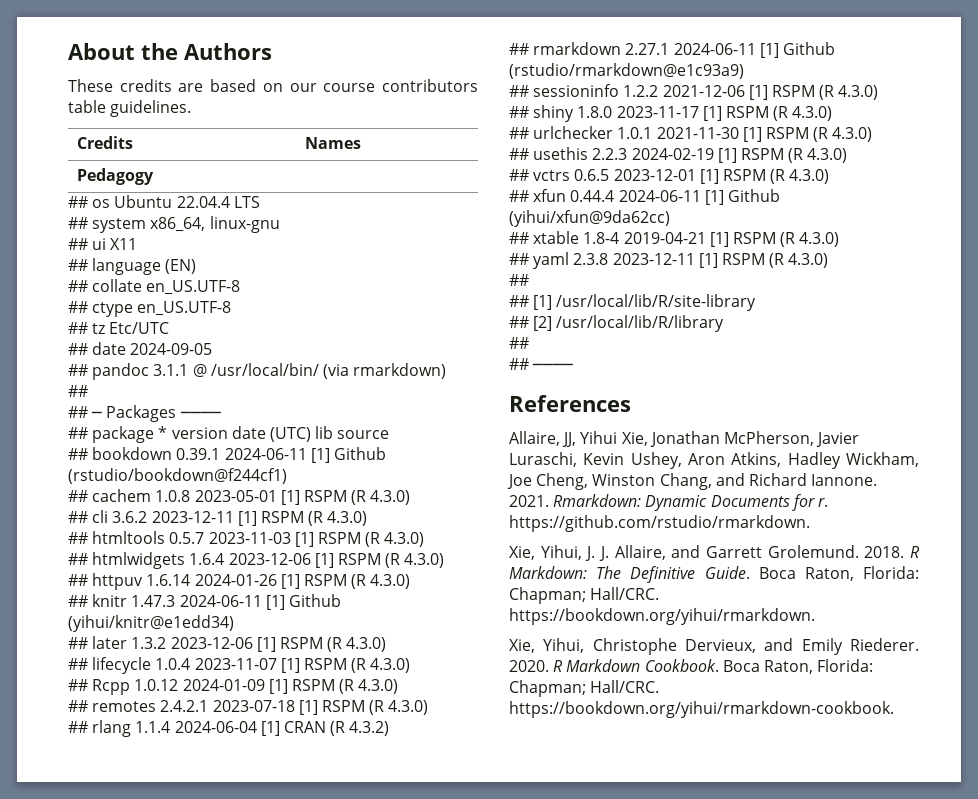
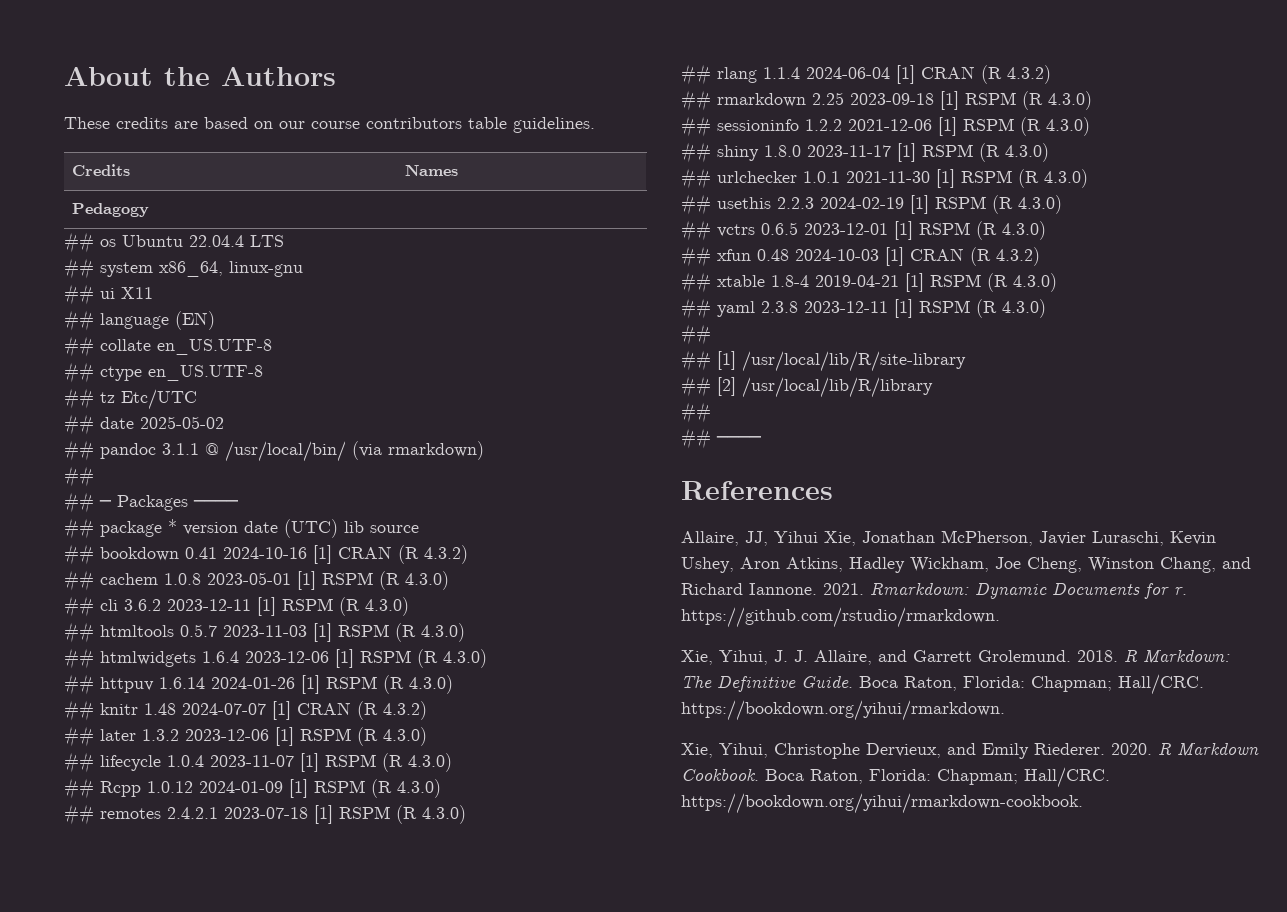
- ## date 2024-09-05
+ ## date 2025-05-02
- ## bookdown 0.39.1 2024-06-11 [1] Github (rstudio/bookdown@f244cf1)
+ ## bookdown 0.41 2024-10-16 [1] CRAN (R 4.3.2)
- ## knitr 1.47.3 2024-06-11 [1] Github (yihui/knitr@e1edd34)
+ ## knitr 1.48 2024-07-07 [1] CRAN (R 4.3.2)
- ## rmarkdown 2.27.1 2024-06-11 [1] Github (rstudio/rmarkdown@e1c93a9)
+ ## rmarkdown 2.25 2023-09-18 [1] RSPM (R 4.3.0)
- ## xfun 0.44.4 2024-06-11 [1] Github (yihui/xfun@9da62cc)
+ ## xfun 0.48 2024-10-03 [1] CRAN (R 4.3.2)

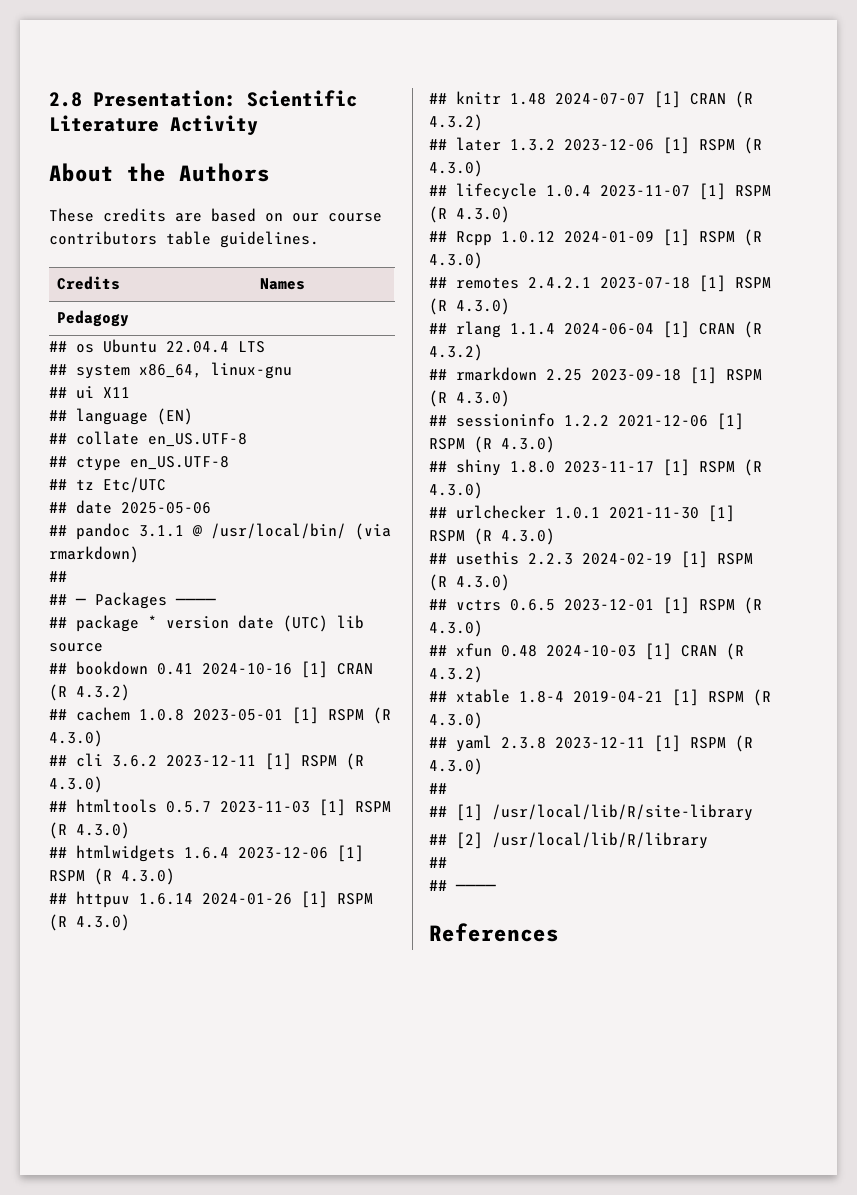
+ 2.8 Presentation: Scientific Literature Activity
- ## date 2025-05-02
+ ## date 2025-05-06
- Allaire, JJ, Yihui Xie, Jonathan McPherson, Javier Luraschi, Kevin Ushey, Aron Atkins, Hadley Wickham, Joe Cheng, Winston Chang, and Richard Iannone. 2021. Rmarkdown: Dynamic Documents for r. https://github.com/rstudio/rmarkdown.
- Xie, Yihui, J. J. Allaire, and Garrett Grolemund. 2018. R Markdown: The Definitive Guide. Boca Raton, Florida: Chapman; Hall/CRC. https://bookdown.org/yihui/rmarkdown.
- Xie, Yihui, Christophe Dervieux, and Emily Riederer. 2020. R Markdown Cookbook. Boca Raton, Florida: Chapman; Hall/CRC. https://bookdown.org/yihui/rmarkdown-cookbook.

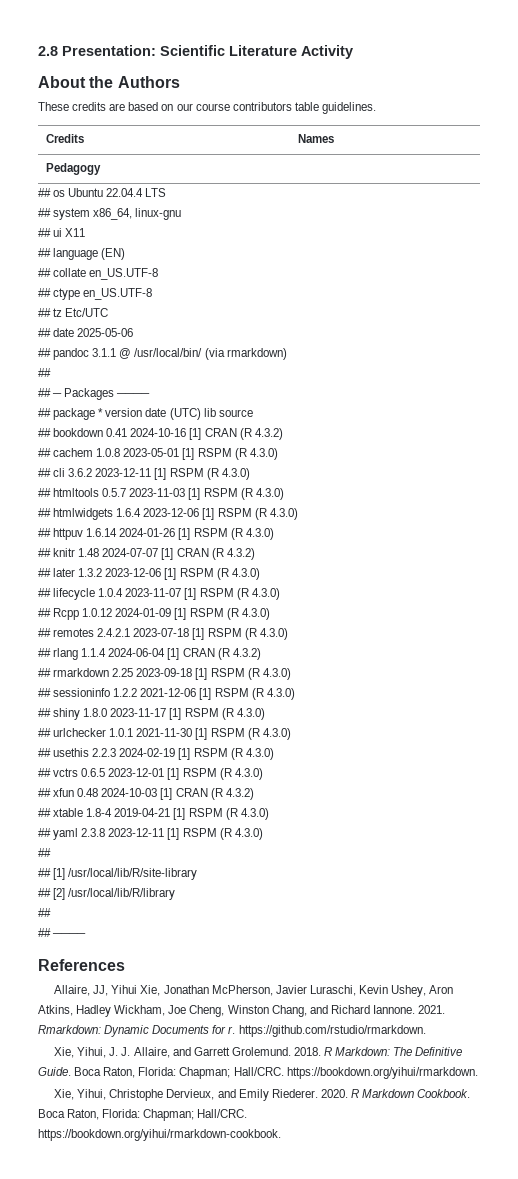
+ Allaire, JJ, Yihui Xie, Jonathan McPherson, Javier Luraschi, Kevin Ushey, Aron Atkins, Hadley Wickham, Joe Cheng, Winston Chang, and Richard Iannone. 2021. Rmarkdown: Dynamic Documents for r. https://github.com/rstudio/rmarkdown.
+ Xie, Yihui, J. J. Allaire, and Garrett Grolemund. 2018. R Markdown: The Definitive Guide. Boca Raton, Florida: Chapman; Hall/CRC. https://bookdown.org/yihui/rmarkdown.
+ Xie, Yihui, Christophe Dervieux, and Emily Riederer. 2020. R Markdown Cookbook. Boca Raton, Florida: Chapman; Hall/CRC. https://bookdown.org/yihui/rmarkdown-cookbook.

